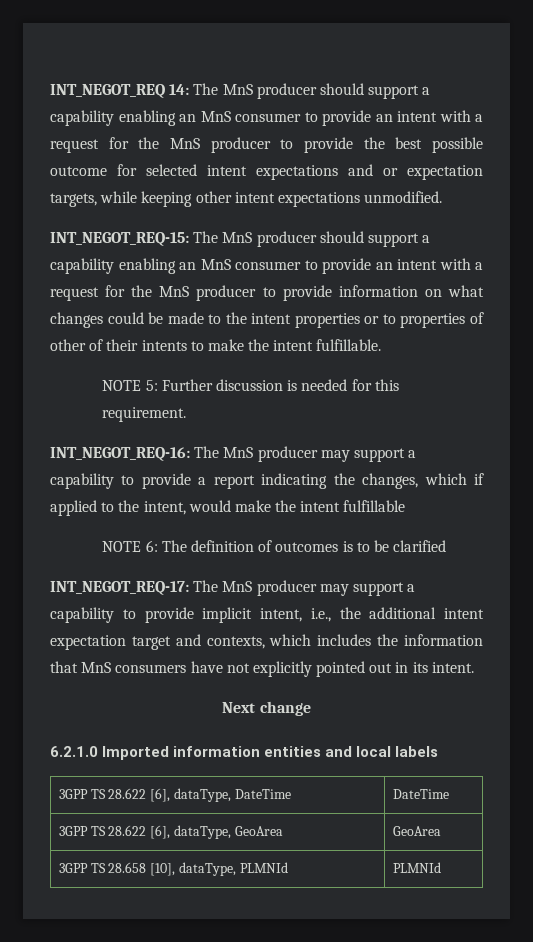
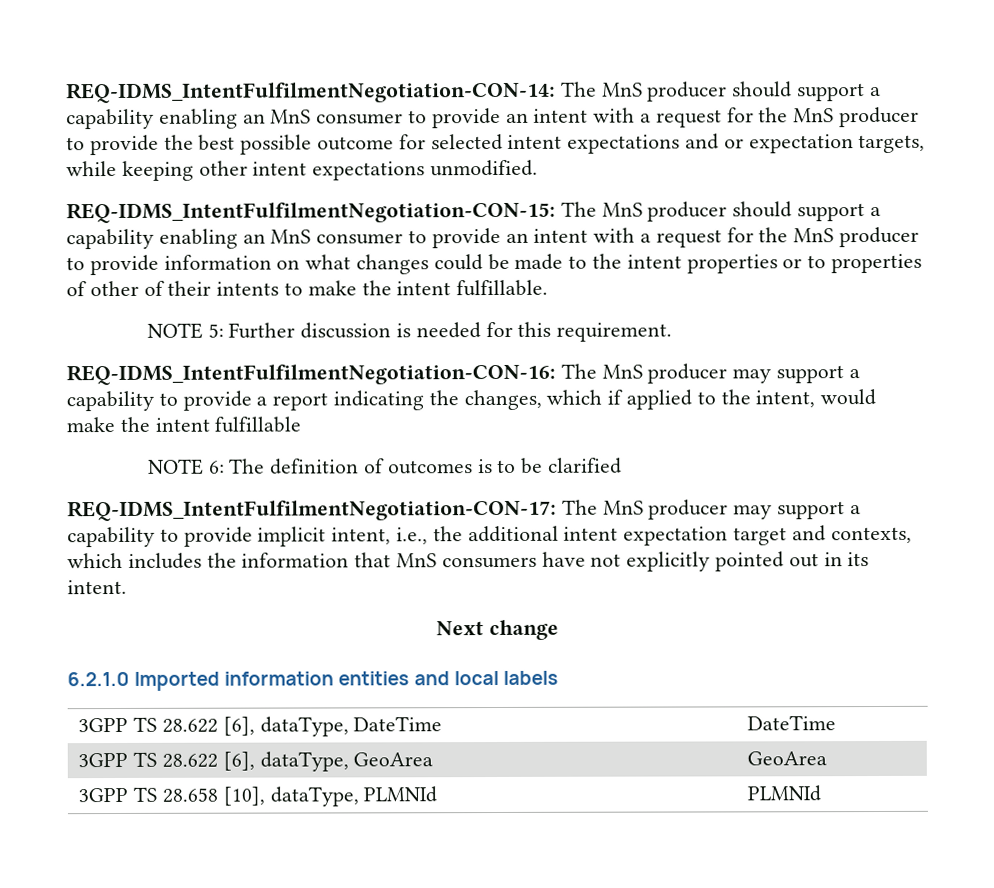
- INT_NEGOT_REQ 14: The MnS producer should support a capability enabling an MnS consumer to provide an intent with a request for the MnS producer to provide the best possible outcome for selected intent expectations and or expectation targets, while keeping other intent expectations unmodified.
+ REQ-IDMS_IntentFulfilmentNegotiation-CON-14: The MnS producer should support a capability enabling an MnS consumer to provide an intent with a request for the MnS producer to provide the best possible outcome for selected intent expectations and or expectation targets, while keeping other intent expectations unmodified.
- INT_NEGOT_REQ-15: The MnS producer should support a capability enabling an MnS consumer to provide an intent with a request for the MnS producer to provide information on what changes could be made to the intent properties or to properties of other of their intents to make the intent fulfillable.
+ REQ-IDMS_IntentFulfilmentNegotiation-CON-15: The MnS producer should support a capability enabling an MnS consumer to provide an intent with a request for the MnS producer to provide information on what changes could be made to the intent properties or to properties of other of their intents to make the intent fulfillable.
- INT_NEGOT_REQ-16: The MnS producer may support a capability to provide a report indicating the changes, which if applied to the intent, would make the intent fulfillable
+ REQ-IDMS_IntentFulfilmentNegotiation-CON-16: The MnS producer may support a capability to provide a report indicating the changes, which if applied to the intent, would make the intent fulfillable
- INT_NEGOT_REQ-17: The MnS producer may support a capability to provide implicit intent, i.e., the additional intent expectation target and contexts, which includes the information that MnS consumers have not explicitly pointed out in its intent.
+ REQ-IDMS_IntentFulfilmentNegotiation-CON-17: The MnS producer may support a capability to provide implicit intent, i.e., the additional intent expectation target and contexts, which includes the information that MnS consumers have not explicitly pointed out in its intent.

